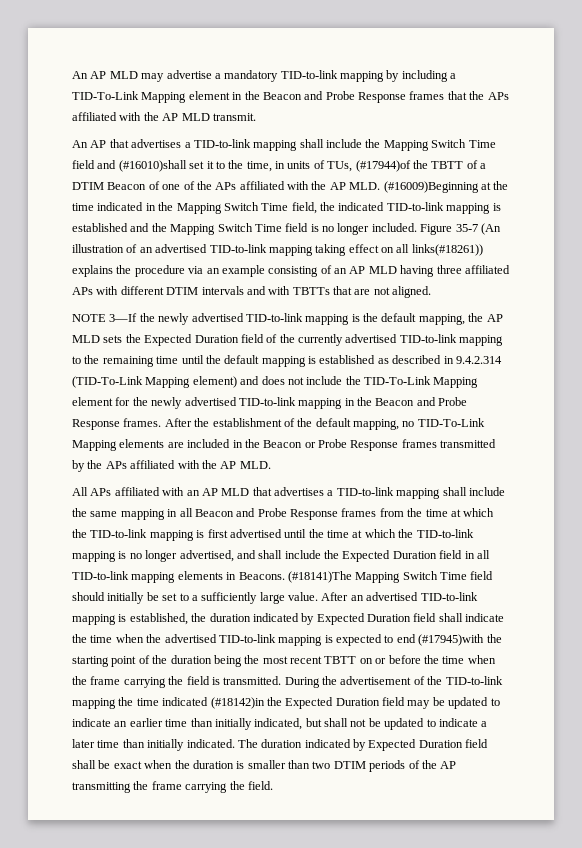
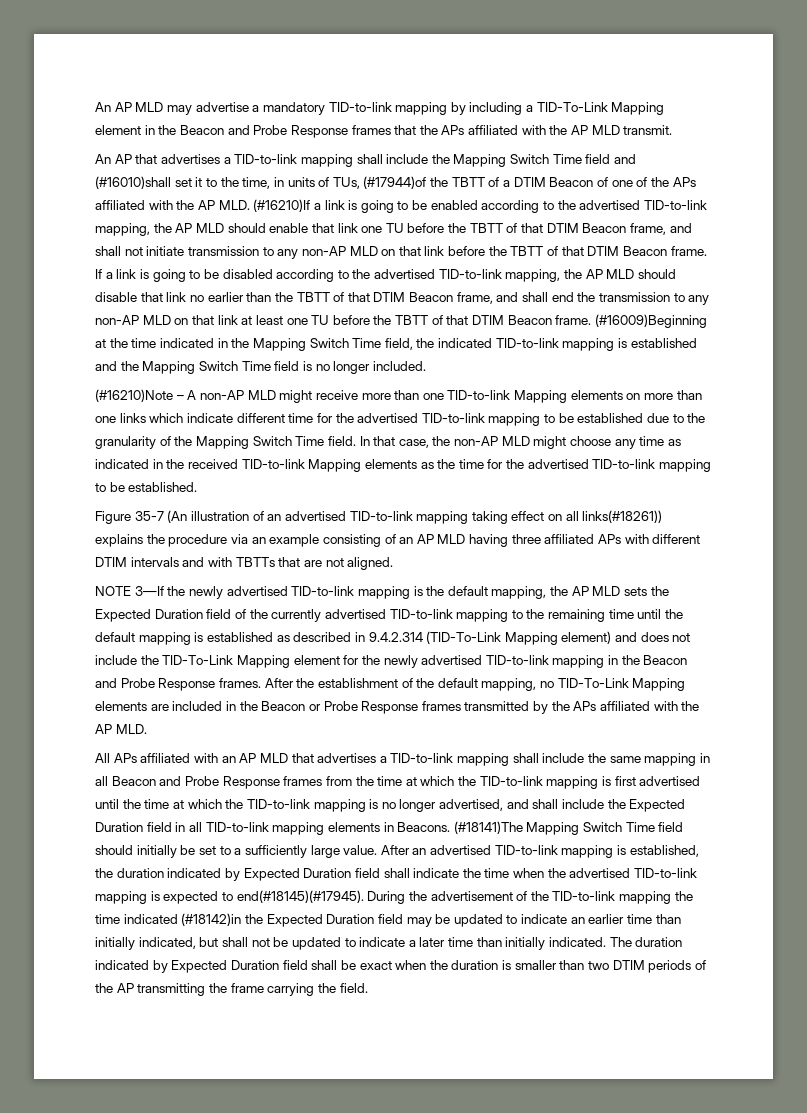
- An AP that advertises a TID-to-link mapping shall include the Mapping Switch Time field and (#16010)shall set it to the time, in units of TUs, (#17944)of the TBTT of a DTIM Beacon of one of the APs affiliated with the AP MLD. (#16009)Beginning at the time indicated in the Mapping Switch Time field, the indicated TID-to-link mapping is established and the Mapping Switch Time field is no longer included. Figure 35-7 (An illustration of an advertised TID-to-link mapping taking effect on all links(#18261)) explains the procedure via an example consisting of an AP MLD having three affiliated APs with different DTIM intervals and with TBTTs that are not aligned.
+ An AP that advertises a TID-to-link mapping shall include the Mapping Switch Time field and (#16010)shall set it to the time, in units of TUs, (#17944)of the TBTT of a DTIM Beacon of one of the APs affiliated with the AP MLD. (#16210)If a link is going to be enabled according to the advertised TID-to-link mapping, the AP MLD should enable that link one TU before the TBTT of that DTIM Beacon frame, and shall not initiate transmission to any non-AP MLD on that link before the TBTT of that DTIM Beacon frame. If a link is going to be disabled according to the advertised TID-to-link mapping, the AP MLD should disable that link no earlier than the TBTT of that DTIM Beacon frame, and shall end the transmission to any non-AP MLD on that link at least one TU before the TBTT of that DTIM Beacon frame. (#16009)Beginning at the time indicated in the Mapping Switch Time field, the indicated TID-to-link mapping is established and the Mapping Switch Time field is no longer included.
+ (#16210)Note – A non-AP MLD might receive more than one TID-to-link Mapping elements on more than one links which indicate different time for the advertised TID-to-link mapping to be established due to the granularity of the Mapping Switch Time field. In that case, the non-AP MLD might choose any time as indicated in the received TID-to-link Mapping elements as the time for the advertised TID-to-link mapping to be established.
+ Figure 35-7 (An illustration of an advertised TID-to-link mapping taking effect on all links(#18261)) explains the procedure via an example consisting of an AP MLD having three affiliated APs with different DTIM intervals and with TBTTs that are not aligned.
- After an advertised TID-to-link mapping is established, the duration indicated by Expected Duration field shall indicate the time when the advertised TID-to-link mapping is expected to end (#17945)with the starting point of the duration being the most recent TBTT on or before the time when the frame carrying the field is transmitted.
+ After an advertised TID-to-link mapping is established, the duration indicated by Expected Duration field shall indicate the time when the advertised TID-to-link mapping is expected to end(#18145)(#17945).

